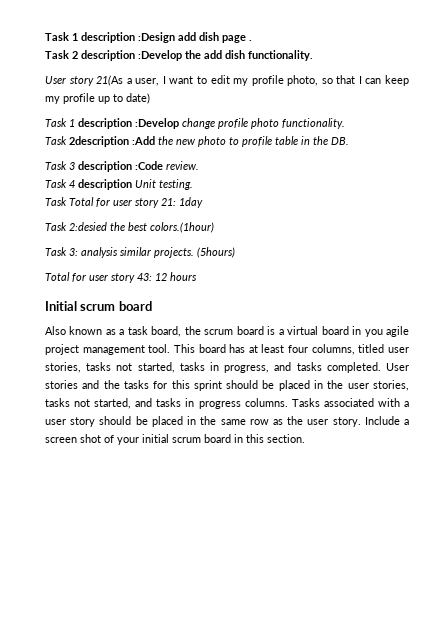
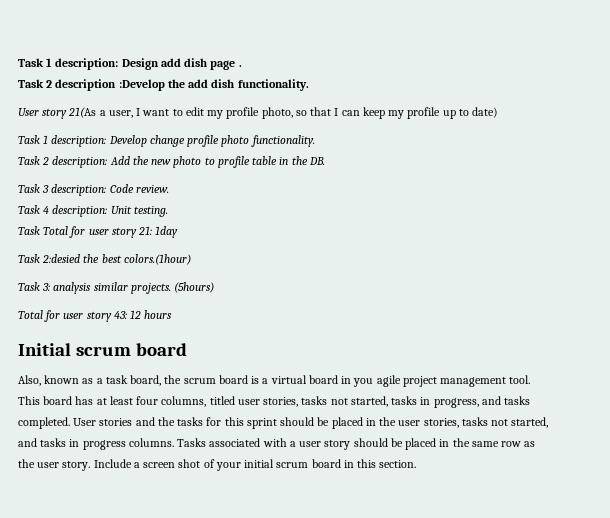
- Task 1 description :Design add dish page .
+ Task 1 description: Design add dish page .
- Task 1 description :Develop change profile photo functionality.
+ Task 1 description: Develop change profile photo functionality.
- Task 2description :Add the new photo to profile table in the DB.
+ Task 2 description: Add the new photo to profile table in the DB.
- Task 3 description :Code review.
+ Task 3 description: Code review.
- Task 4 description Unit testing.
+ Task 4 description: Unit testing.
- Also known as a task board, the scrum board is a virtual board in you agile project management tool.
+ Also, known as a task board, the scrum board is a virtual board in you agile project management tool.

